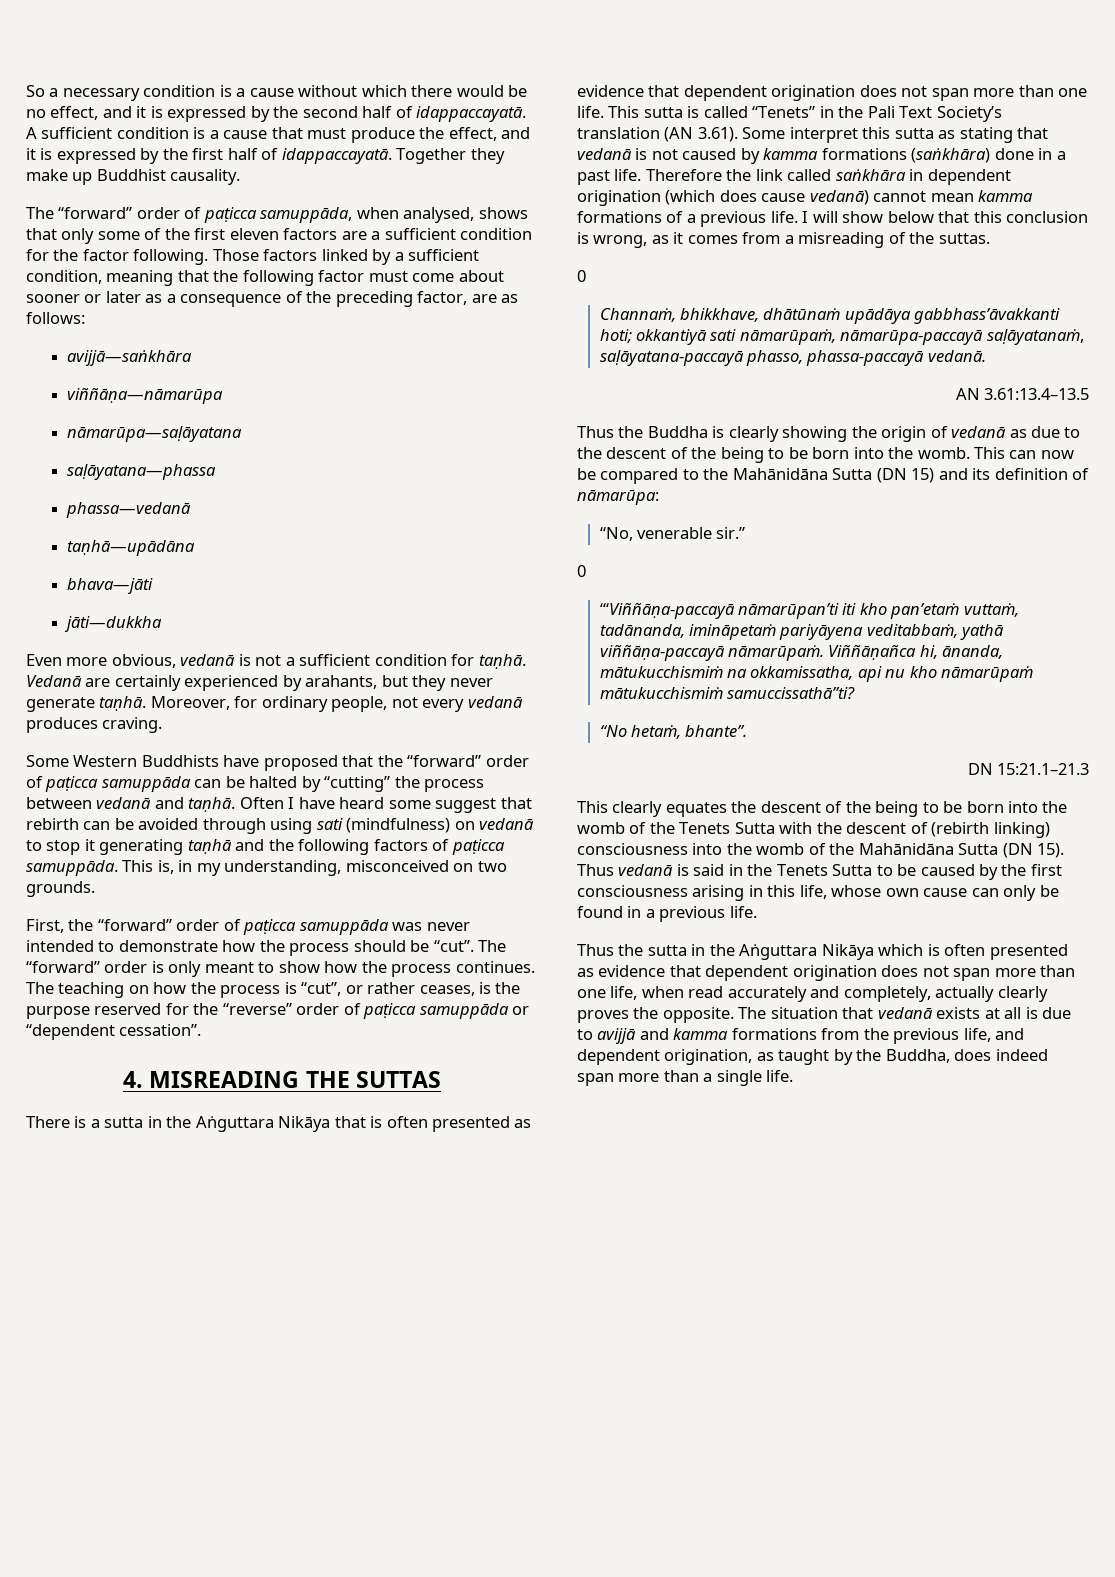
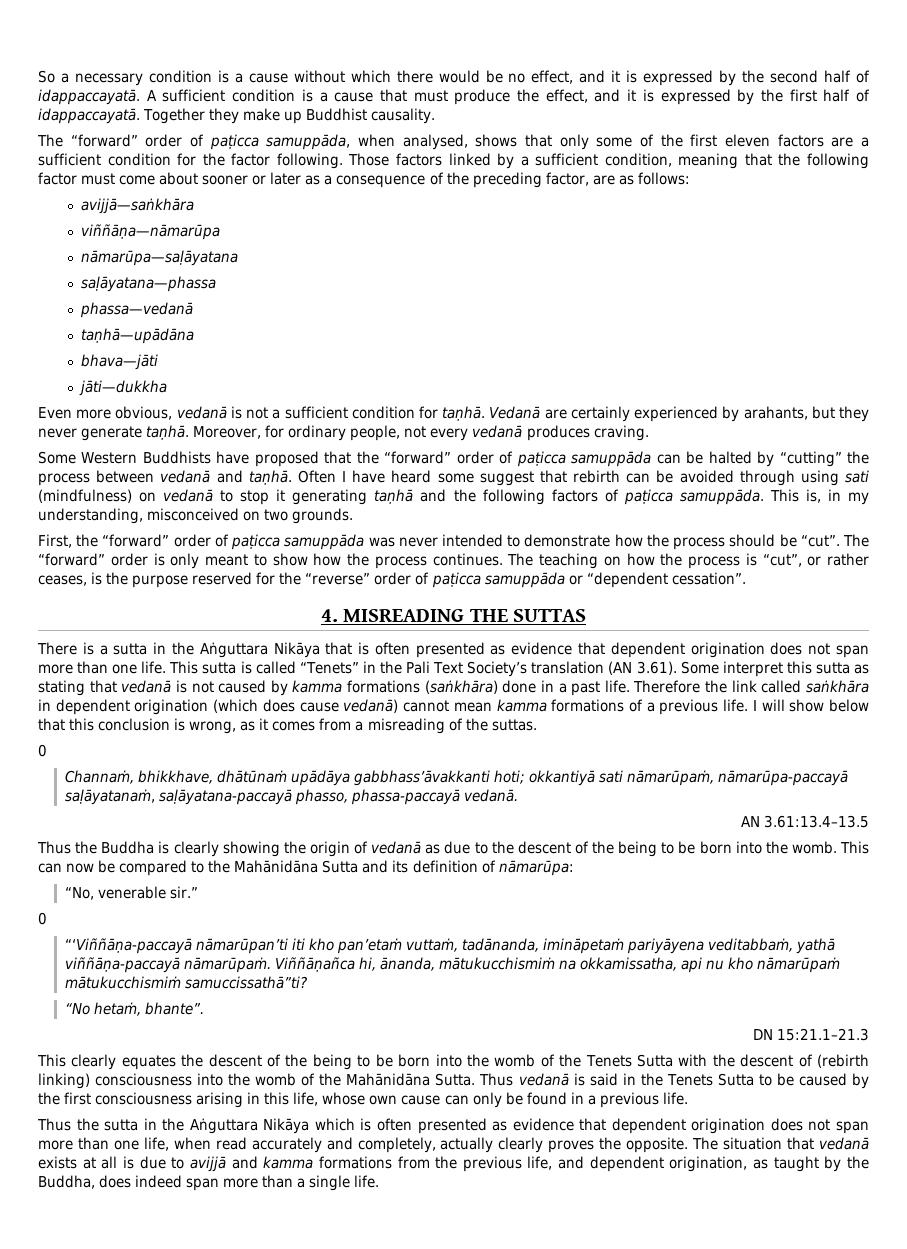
- This can now be compared to the Mahānidāna Sutta (DN 15) and its definition of nāmarūpa:
+ This can now be compared to the Mahānidāna Sutta and its definition of nāmarūpa:
- This clearly equates the descent of the being to be born into the womb of the Tenets Sutta with the descent of (rebirth linking) consciousness into the womb of the Mahānidāna Sutta (DN 15).
+ This clearly equates the descent of the being to be born into the womb of the Tenets Sutta with the descent of (rebirth linking) consciousness into the womb of the Mahānidāna Sutta.

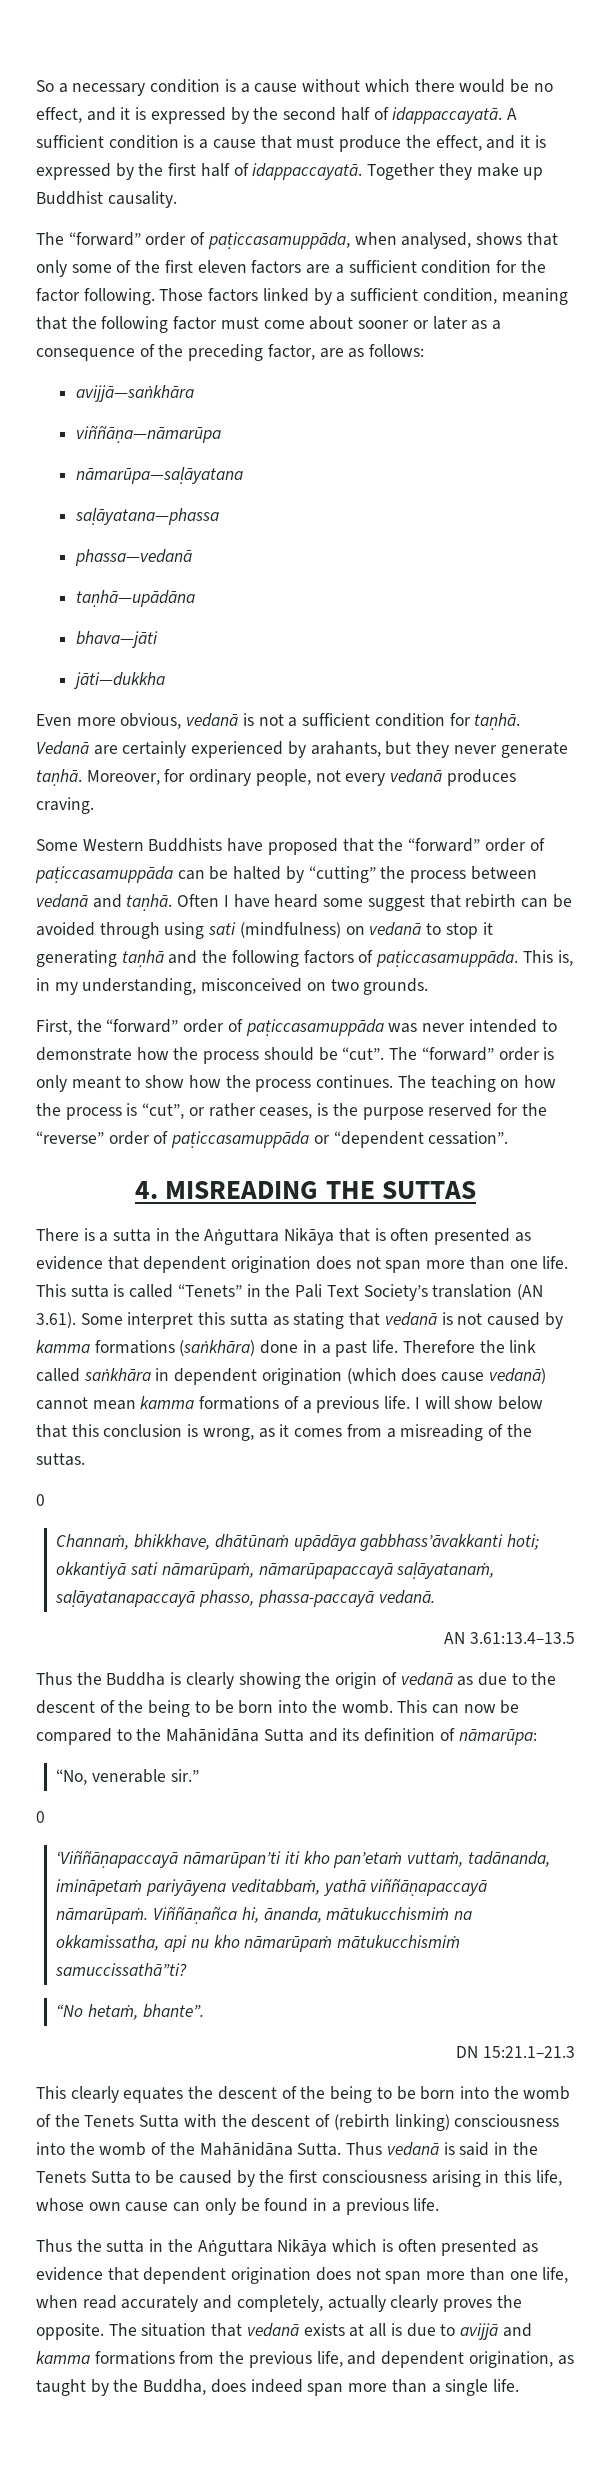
- The “forward” order of paṭicca samuppāda, when analysed, shows that only some of the first eleven factors are a sufficient condition for the factor following.
+ The “forward” order of paṭiccasamuppāda, when analysed, shows that only some of the first eleven factors are a sufficient condition for the factor following.
- Some Western Buddhists have proposed that the “forward” order of paṭicca samuppāda can be halted by “cutting” the process between vedanā and taṇhā.
+ Some Western Buddhists have proposed that the “forward” order of paṭiccasamuppāda can be halted by “cutting” the process between vedanā and taṇhā.
- Often I have heard some suggest that rebirth can be avoided through using sati (mindfulness) on vedanā to stop it generating taṇhā and the following factors of paṭicca samuppāda.
+ Often I have heard some suggest that rebirth can be avoided through using sati (mindfulness) on vedanā to stop it generating taṇhā and the following factors of paṭiccasamuppāda.
- First, the “forward” order of paṭicca samuppāda was never intended to demonstrate how the process should be “cut”.
+ First, the “forward” order of paṭiccasamuppāda was never intended to demonstrate how the process should be “cut”.
- The teaching on how the process is “cut”, or rather ceases, is the purpose reserved for the “reverse” order of paṭicca samuppāda or “dependent cessation”.
+ The teaching on how the process is “cut”, or rather ceases, is the purpose reserved for the “reverse” order of paṭiccasamuppāda or “dependent cessation”.
- Channaṁ, bhikkhave, dhātūnaṁ upādāya gabbhass’āvakkanti hoti; okkantiyā sati nāmarūpaṁ, nāmarūpa-paccayā saḷāyatanaṁ, saḷāyatana-paccayā phasso, phassa-paccayā vedanā.
+ Channaṁ, bhikkhave, dhātūnaṁ upādāya gabbhass’āvakkanti hoti; okkantiyā sati nāmarūpaṁ, nāmarūpapaccayā saḷāyatanaṁ, saḷāyatanapaccayā phasso, phassa-paccayā vedanā.
- “‘Viññāṇa-paccayā nāmarūpan’ti iti kho pan’etaṁ vuttaṁ, tadānanda, imināpetaṁ pariyāyena veditabbaṁ, yathā viññāṇa-paccayā nāmarūpaṁ.
+ ‘Viññāṇapaccayā nāmarūpan’ti iti kho pan’etaṁ vuttaṁ, tadānanda, imināpetaṁ pariyāyena veditabbaṁ, yathā viññāṇapaccayā nāmarūpaṁ.

